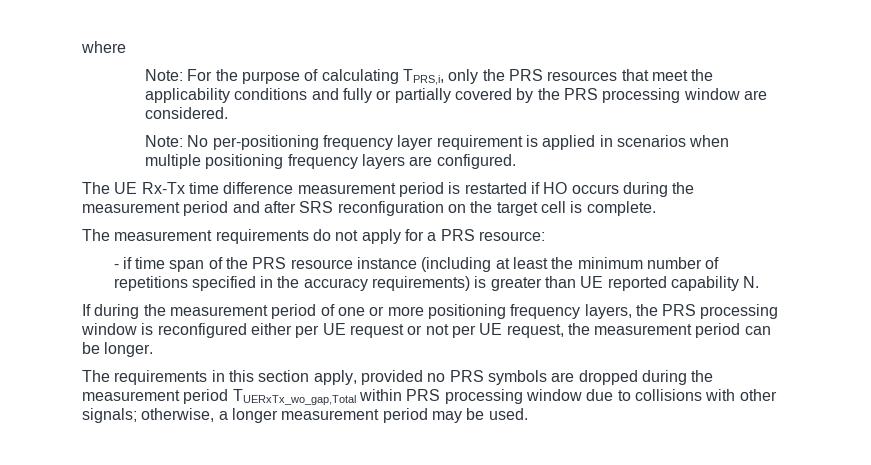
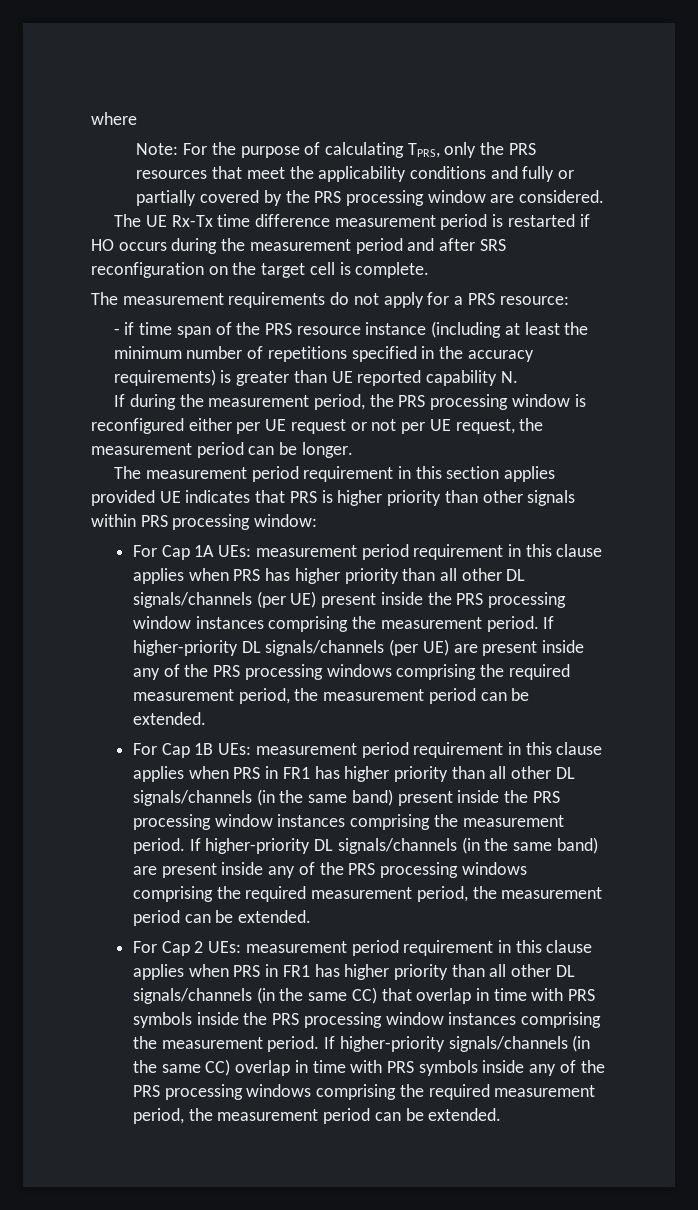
- Note: For the purpose of calculating TPRS,i, only the PRS resources that meet the applicability conditions and fully or partially covered by the PRS processing window are considered.
+ Note: For the purpose of calculating TPRS, only the PRS resources that meet the applicability conditions and fully or partially covered by the PRS processing window are considered.
- Note: No per-positioning frequency layer requirement is applied in scenarios when multiple positioning frequency layers are configured.
- If during the measurement period of one or more positioning frequency layers, the PRS processing window is reconfigured either per UE request or not per UE request, the measurement period can be longer.
+ If during the measurement period, the PRS processing window is reconfigured either per UE request or not per UE request, the measurement period can be longer.
- The requirements in this section apply, provided no PRS symbols are dropped during the measurement period TUERxTx_wo_gap,Total within PRS processing window due to collisions with other signals; otherwise, a longer measurement period may be used.
+ The measurement period requirement in this section applies provided UE indicates that PRS is higher priority than other signals within PRS processing window:
+ For Cap 1A UEs: measurement period requirement in this clause applies when PRS has higher priority than all other DL signals/channels (per UE) present inside the PRS processing window instances comprising the measurement period. If higher-priority DL signals/channels (per UE) are present inside any of the PRS processing windows comprising the required measurement period, the measurement period can be extended.
+ For Cap 1B UEs: measurement period requirement in this clause applies when PRS in FR1 has higher priority than all other DL signals/channels (in the same band) present inside the PRS processing window instances comprising the measurement period. If higher-priority DL signals/channels (in the same band) are present inside any of the PRS processing windows comprising the required measurement period, the measurement period can be extended.
+ For Cap 2 UEs: measurement period requirement in this clause applies when PRS in FR1 has higher priority than all other DL signals/channels (in the same CC) that overlap in time with PRS symbols inside the PRS processing window instances comprising the measurement period. If higher-priority signals/channels (in the same CC) overlap in time with PRS symbols inside any of the PRS processing windows comprising the required measurement period, the measurement period can be extended.

